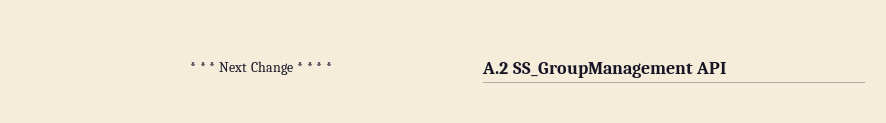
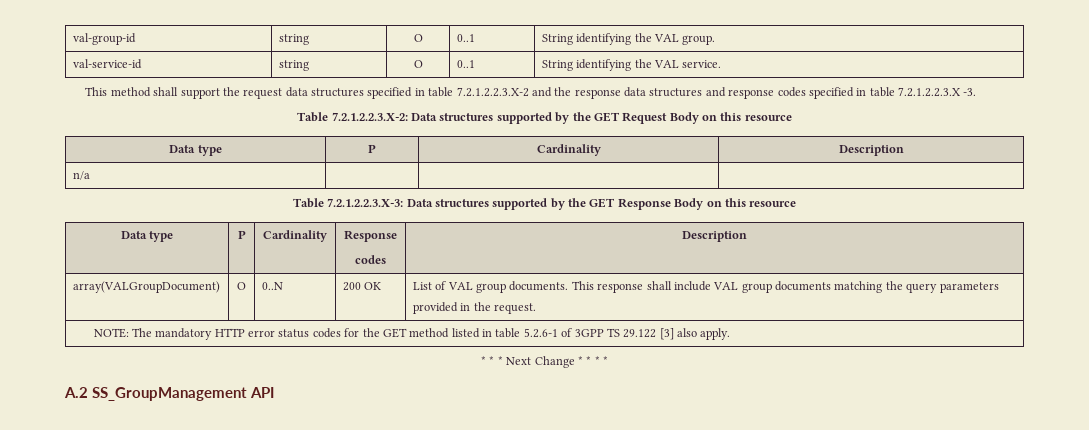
+ val-group-id | string | O | 0..1 | String identifying the VAL group.
+ val-service-id | string | O | 0..1 | String identifying the VAL service.
+ This method shall support the request data structures specified in table 7.2.1.2.2.3.X-2 and the response data structures and response codes specified in table 7.2.1.2.2.3.X -3.
+ Table 7.2.1.2.2.3.X-2: Data structures supported by the GET Request Body on this resource
+ Data type | P | Cardinality | Description
+ n/a | | |
+ Table 7.2.1.2.2.3.X-3: Data structures supported by the GET Response Body on this resource
+ Data type | P | Cardinality | Response
+ codes | Description
+ array(VALGroupDocument) | O | 0..N | 200 OK | List of VAL group documents. This response shall include VAL group documents matching the query parameters provided in the request.
+ NOTE: The mandatory HTTP error status codes for the GET method listed in table 5.2.6-1 of 3GPP TS 29.122 [3] also apply.

